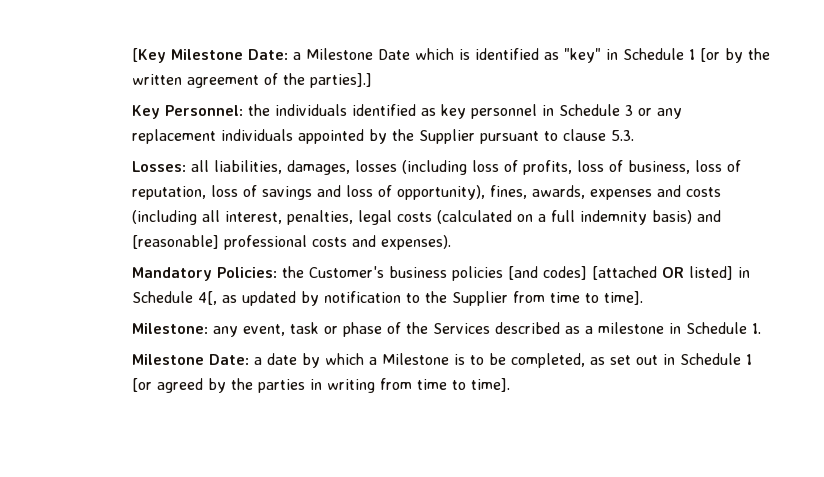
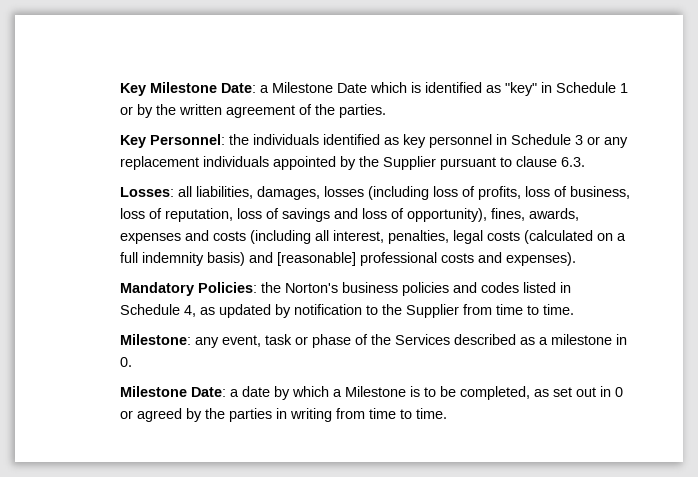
- [Key Milestone Date: a Milestone Date which is identified as "key" in Schedule 1 [or by the written agreement of the parties].]
+ Key Milestone Date: a Milestone Date which is identified as "key" in Schedule 1 or by the written agreement of the parties.
- Key Personnel: the individuals identified as key personnel in Schedule 3 or any replacement individuals appointed by the Supplier pursuant to clause 5.3.
+ Key Personnel: the individuals identified as key personnel in Schedule 3 or any replacement individuals appointed by the Supplier pursuant to clause 6.3.
- Mandatory Policies: the Customer's business policies [and codes] [attached OR listed] in Schedule 4[, as updated by notification to the Supplier from time to time].
+ Mandatory Policies: the Norton's business policies and codes listed in Schedule 4, as updated by notification to the Supplier from time to time.
- Milestone: any event, task or phase of the Services described as a milestone in Schedule 1.
+ Milestone: any event, task or phase of the Services described as a milestone in 0.
- Milestone Date: a date by which a Milestone is to be completed, as set out in Schedule 1 [or agreed by the parties in writing from time to time].
+ Milestone Date: a date by which a Milestone is to be completed, as set out in 0 or agreed by the parties in writing from time to time.

